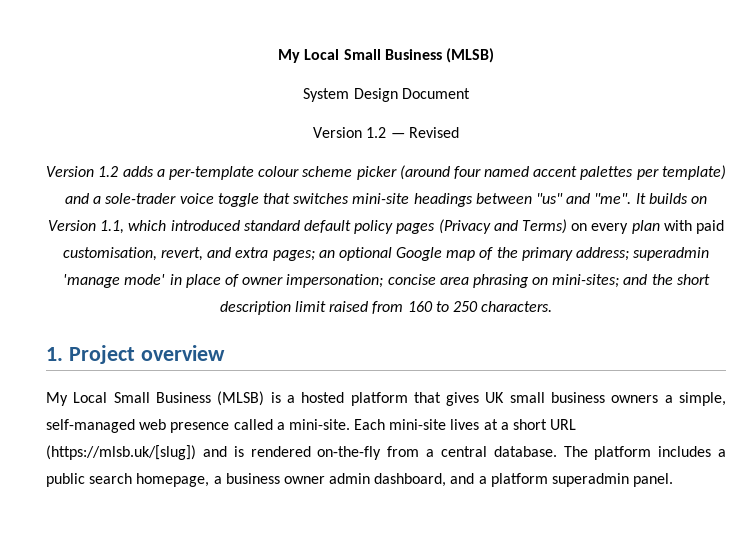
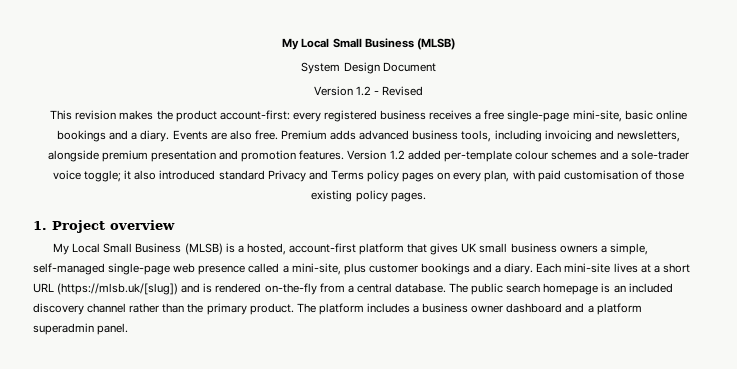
- Version 1.2 — Revised
+ Version 1.2 - Revised
- Version 1.2 adds a per-template colour scheme picker (around four named accent palettes per template) and a sole-trader voice toggle that switches mini-site headings between "us" and "me". It builds on Version 1.1, which introduced standard default policy pages (Privacy and Terms) on every plan with paid customisation, revert, and extra pages; an optional Google map of the primary address; superadmin 'manage mode' in place of owner impersonation; concise area phrasing on mini-sites; and the short description limit raised from 160 to 250 characters.
+ This revision makes the product account-first: every registered business receives a free single-page mini-site, basic online bookings and a diary. Events are also free. Premium adds advanced business tools, including invoicing and newsletters, alongside premium presentation and promotion features. Version 1.2 added per-template colour schemes and a sole-trader voice toggle; it also introduced standard Privacy and Terms policy pages on every plan, with paid customisation of those existing policy pages.
- My Local Small Business (MLSB) is a hosted platform that gives UK small business owners a simple, self-managed web presence called a mini-site.
+ My Local Small Business (MLSB) is a hosted, account-first platform that gives UK small business owners a simple, self-managed single-page web presence called a mini-site, plus customer bookings and a diary.
- The platform includes a public search homepage, a business owner admin dashboard, and a platform superadmin panel.
+ The public search homepage is an included discovery channel rather than the primary product. The platform includes a business owner dashboard and a platform superadmin panel.

